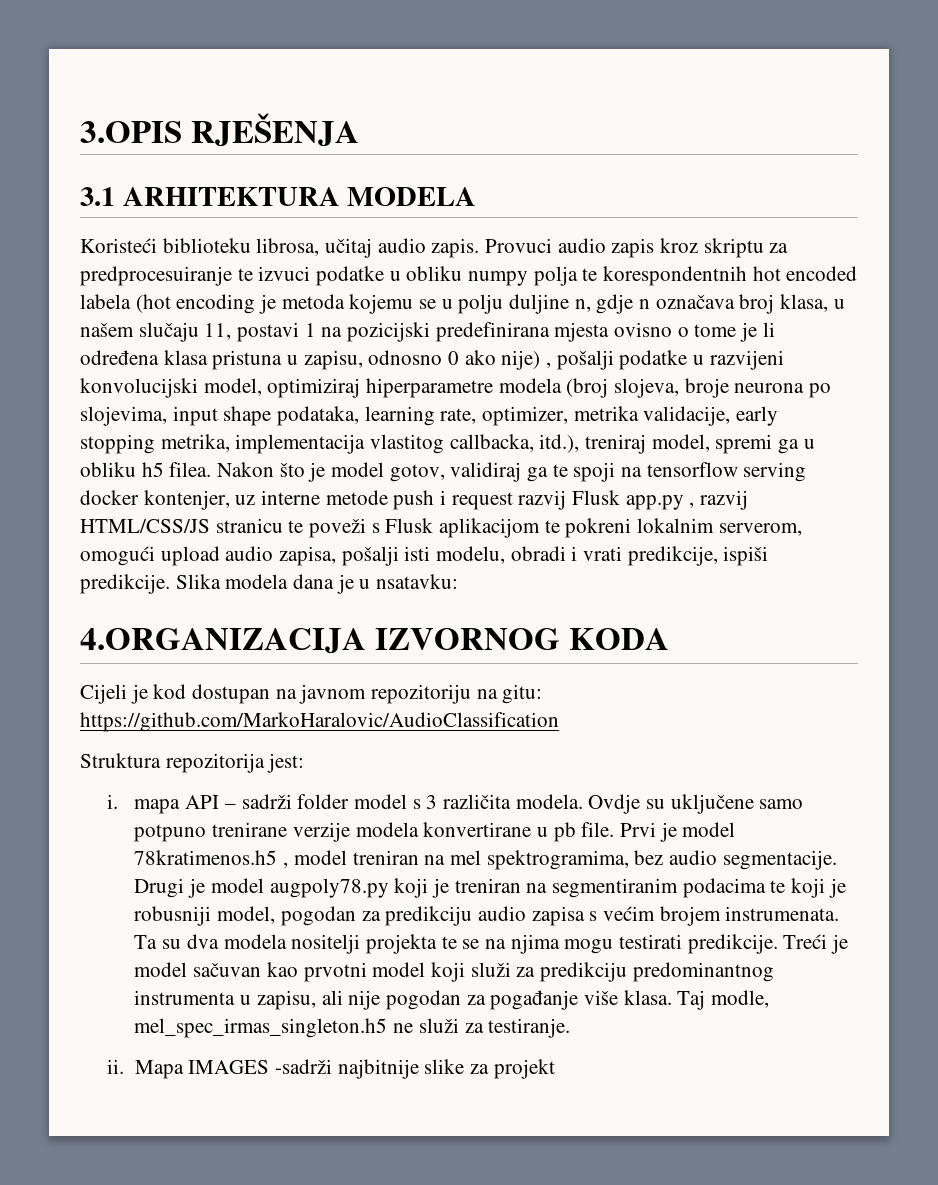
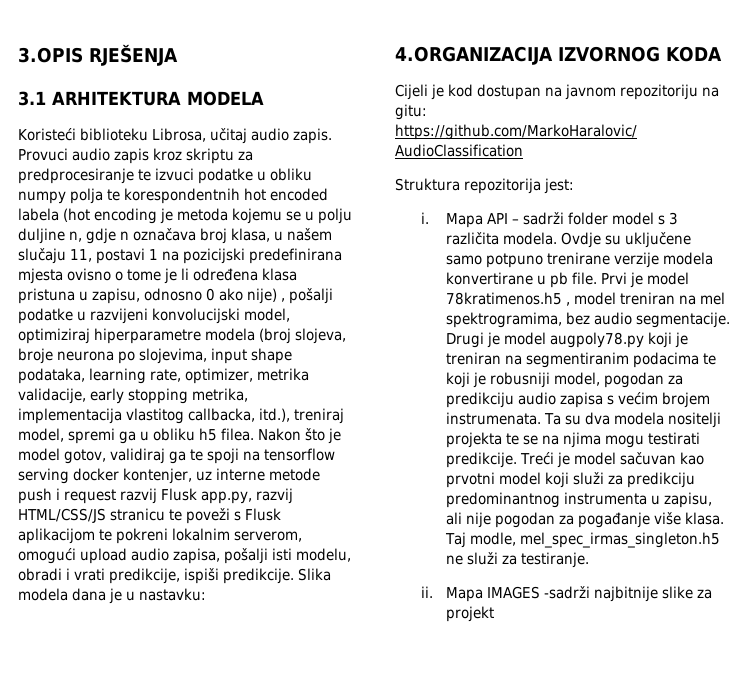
- Koristeći biblioteku librosa, učitaj audio zapis.
+ Koristeći biblioteku Librosa, učitaj audio zapis.
- Provuci audio zapis kroz skriptu za predprocesuiranje te izvuci podatke u obliku numpy polja te korespondentnih hot encoded labela (hot encoding je metoda kojemu se u polju duljine n, gdje n označava broj klasa, u našem slučaju 11, postavi 1 na pozicijski predefinirana mjesta ovisno o tome je li određena klasa pristuna u zapisu, odnosno 0 ako nije) , pošalji podatke u razvijeni konvolucijski model, optimiziraj hiperparametre modela (broj slojeva, broje neurona po slojevima, input shape podataka, learning rate, optimizer, metrika validacije, early stopping metrika, implementacija vlastitog callbacka, itd.), treniraj model, spremi ga u obliku h5 filea.
+ Provuci audio zapis kroz skriptu za predprocesiranje te izvuci podatke u obliku numpy polja te korespondentnih hot encoded labela (hot encoding je metoda kojemu se u polju duljine n, gdje n označava broj klasa, u našem slučaju 11, postavi 1 na pozicijski predefinirana mjesta ovisno o tome je li određena klasa pristuna u zapisu, odnosno 0 ako nije) , pošalji podatke u razvijeni konvolucijski model, optimiziraj hiperparametre modela (broj slojeva, broje neurona po slojevima, input shape podataka, learning rate, optimizer, metrika validacije, early stopping metrika, implementacija vlastitog callbacka, itd.), treniraj model, spremi ga u obliku h5 filea.
- Nakon što je model gotov, validiraj ga te spoji na tensorflow serving docker kontenjer, uz interne metode push i request razvij Flusk app.py , razvij HTML/CSS/JS stranicu te poveži s Flusk aplikacijom te pokreni lokalnim serverom, omogući upload audio zapisa, pošalji isti modelu, obradi i vrati predikcije, ispiši predikcije.
+ Nakon što je model gotov, validiraj ga te spoji na tensorflow serving docker kontenjer, uz interne metode push i request razvij Flusk app.py, razvij HTML/CSS/JS stranicu te poveži s Flusk aplikacijom te pokreni lokalnim serverom, omogući upload audio zapisa, pošalji isti modelu, obradi i vrati predikcije, ispiši predikcije.
- Slika modela dana je u nsatavku:
+ Slika modela dana je u nastavku:
- i. mapa API – sadrži folder model s 3 različita modela.
+ i. Mapa API – sadrži folder model s 3 različita modela.

